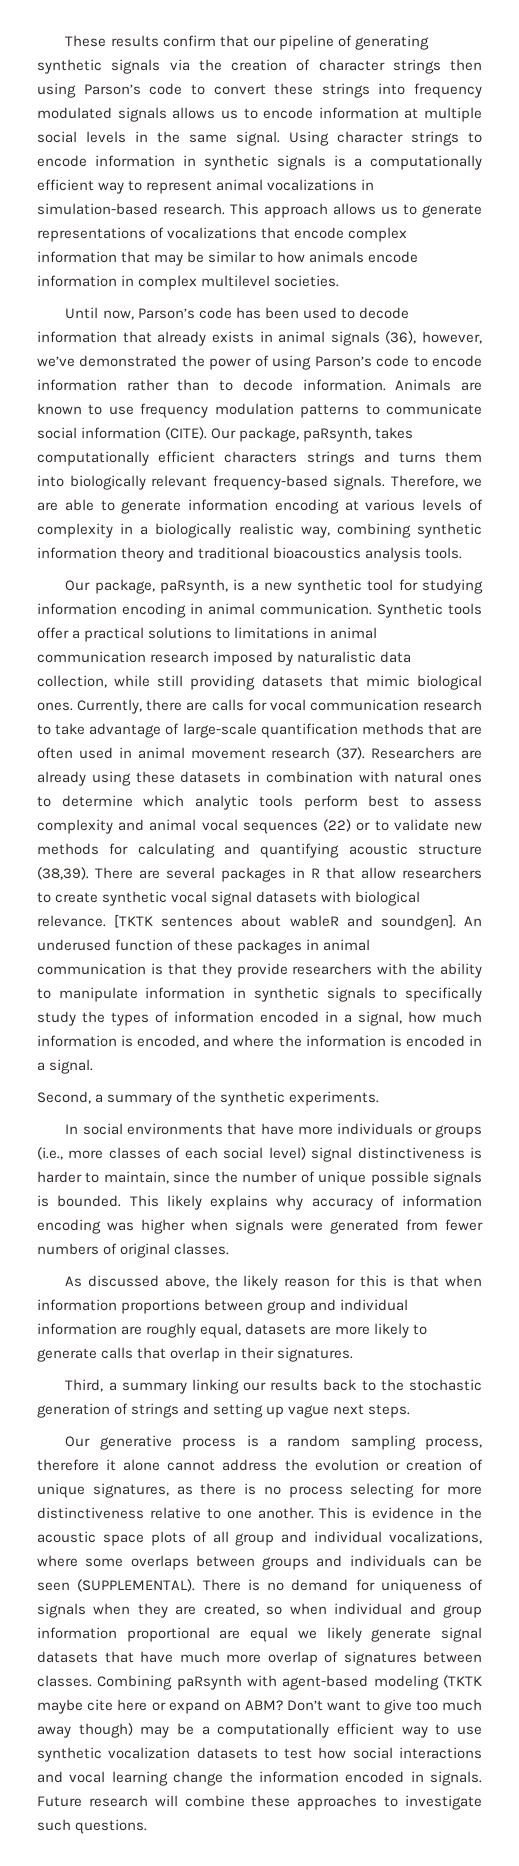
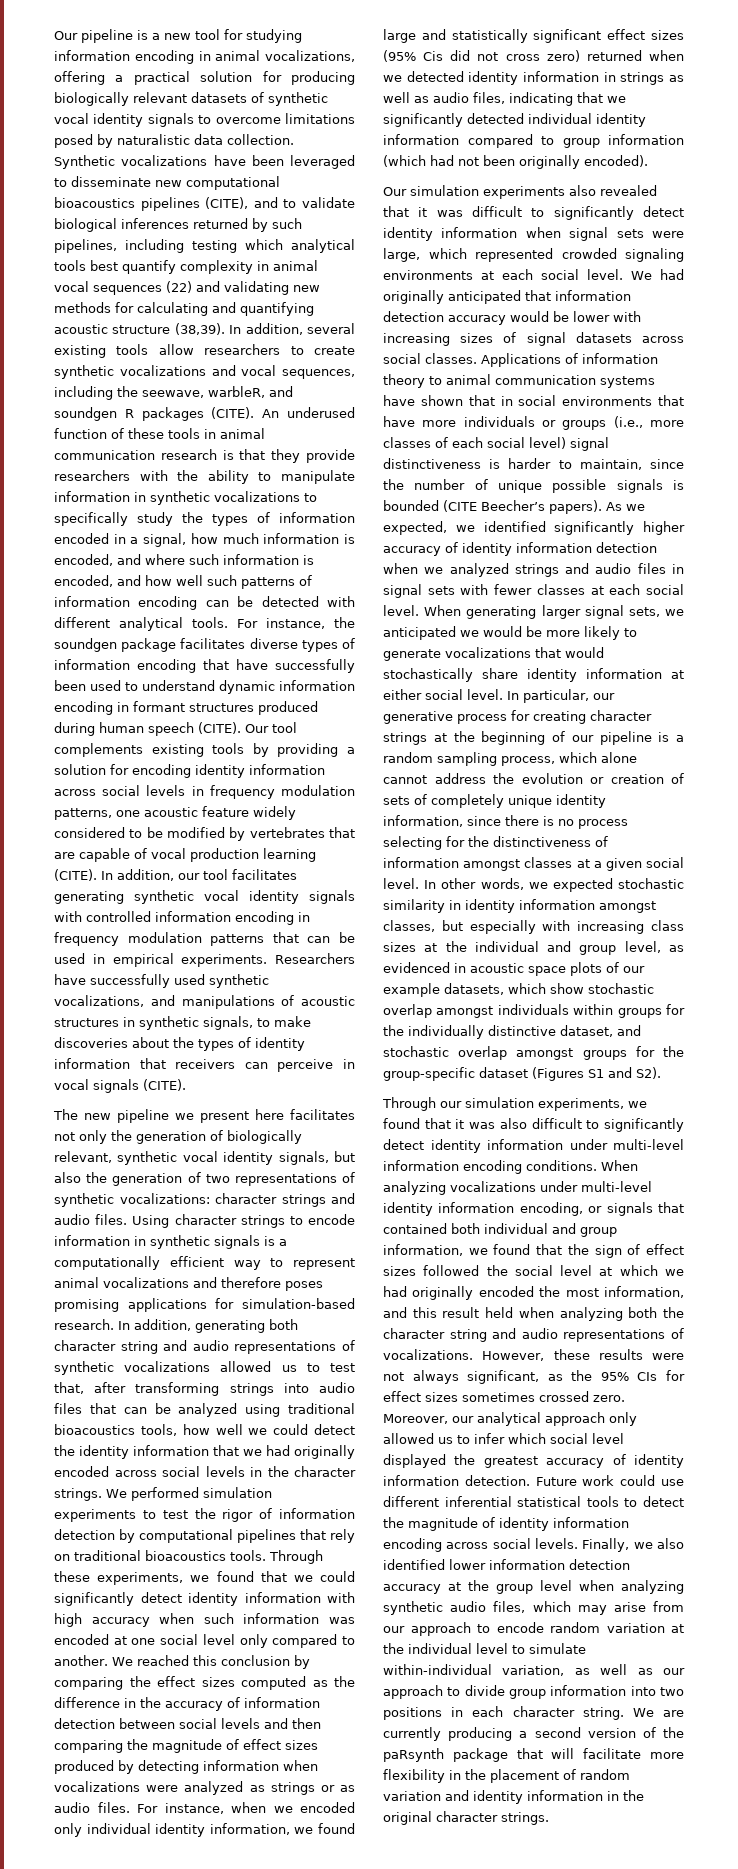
- These results confirm that our pipeline of generating synthetic signals via the creation of character strings then using Parson’s code to convert these strings into frequency modulated signals allows us to encode information at multiple social levels in the same signal.
+ Our pipeline is a new tool for studying information encoding in animal vocalizations, offering a practical solution for producing biologically relevant datasets of synthetic vocal identity signals to overcome limitations posed by naturalistic data collection. Synthetic vocalizations have been leveraged to disseminate new computational bioacoustics pipelines (CITE), and to validate biological inferences returned by such pipelines, including testing which analytical tools best quantify complexity in animal vocal sequences (22) and validating new methods for calculating and quantifying acoustic structure (38,39). In addition, several existing tools allow researchers to create synthetic vocalizations and vocal sequences, including the seewave, warbleR, and soundgen R packages (CITE). An underused function of these tools in animal communication research is that they provide researchers with the ability to manipulate information in synthetic vocalizations to specifically study the types of information encoded in a signal, how much information is encoded, and where such information is encoded, and how well such patterns of information encoding can be detected with different analytical tools. For instance, the soundgen package facilitates diverse types of information encoding that have successfully been used to understand dynamic information encoding in formant structures produced during human speech (CITE). Our tool complements existing tools by providing a solution for encoding identity information across social levels in frequency modulation patterns, one acoustic feature widely considered to be modified by vertebrates that are capable of vocal production learning (CITE). In addition, our tool facilitates generating synthetic vocal identity signals with controlled information encoding in frequency modulation patterns that can be used in empirical experiments. Researchers have successfully used synthetic vocalizations, and manipulations of acoustic structures in synthetic signals, to make discoveries about the types of identity information that receivers can perceive in vocal signals (CITE).
+ The new pipeline we present here facilitates not only the generation of biologically relevant, synthetic vocal identity signals, but also the generation of two representations of synthetic vocalizations: character strings and audio files.
- Using character strings to encode information in synthetic signals is a computationally efficient way to represent animal vocalizations in simulation-based research. This approach allows us to generate representations of vocalizations that encode complex information that may be similar to how animals encode information in complex multilevel societies.
- Until now, Parson’s code has been used to decode information that already exists in animal signals (36), however, we’ve demonstrated the power of using Parson’s code to encode information rather than to decode information. Animals are known to use frequency modulation patterns to communicate social information (CITE). Our package, paRsynth, takes computationally efficient characters strings and turns them into biologically relevant frequency-based signals. Therefore, we are able to generate information encoding at various levels of complexity in a biologically realistic way, combining synthetic information theory and traditional bioacoustics analysis tools.
- Our package, paRsynth, is a new synthetic tool for studying information encoding in animal communication. Synthetic tools offer a practical solutions to limitations in animal communication research imposed by naturalistic data collection, while still providing datasets that mimic biological ones. Currently, there are calls for vocal communication research to take advantage of large-scale quantification methods that are often used in animal movement research (37). Researchers are already using these datasets in combination with natural ones to determine which analytic tools perform best to assess complexity and animal vocal sequences (22) or to validate new methods for calculating and quantifying acoustic structure (38,39). There are several packages in R that allow researchers to create synthetic vocal signal datasets with biological relevance. [TKTK sentences about wableR and soundgen]. An underused function of these packages in animal communication is that they provide researchers with the ability to manipulate information in synthetic signals to specifically study the types of information encoded in a signal, how much information is encoded, and where the information is encoded in a signal.
- Second, a summary of the synthetic experiments.
- In social environments that have more individuals or groups (i.e., more classes of each social level) signal distinctiveness is harder to maintain, since the number of unique possible signals is bounded. This likely explains why accuracy of information encoding was higher when signals were generated from fewer numbers of original classes.
- As discussed above, the likely reason for this is that when information proportions between group and individual information are roughly equal, datasets are more likely to generate calls that overlap in their signatures.
- Third, a summary linking our results back to the stochastic generation of strings and setting up vague next steps.
- Our generative process is a random sampling process, therefore it alone cannot address the evolution or creation of unique signatures, as there is no process selecting for more distinctiveness relative to one another. This is evidence in the acoustic space plots of all group and individual vocalizations, where some overlaps between groups and individuals can be seen (SUPPLEMENTAL). There is no demand for uniqueness of signals when they are created, so when individual and group information proportional are equal we likely generate signal datasets that have much more overlap of signatures between classes. Combining paRsynth with agent-based modeling (TKTK maybe cite here or expand on ABM? Don’t want to give too much away though) may be a computationally efficient way to use synthetic vocalization datasets to test how social interactions and vocal learning change the information encoded in signals. Future research will combine these approaches to investigate such questions.
+ Using character strings to encode information in synthetic signals is a computationally efficient way to represent animal vocalizations and therefore poses promising applications for simulation-based research. In addition, generating both character string and audio representations of synthetic vocalizations allowed us to test that, after transforming strings into audio files that can be analyzed using traditional bioacoustics tools, how well we could detect the identity information that we had originally encoded across social levels in the character strings. We performed simulation experiments to test the rigor of information detection by computational pipelines that rely on traditional bioacoustics tools. Through these experiments, we found that we could significantly detect identity information with high accuracy when such information was encoded at one social level only compared to another. We reached this conclusion by comparing the effect sizes computed as the difference in the accuracy of information detection between social levels and then comparing the magnitude of effect sizes produced by detecting information when vocalizations were analyzed as strings or as audio files. For instance, when we encoded only individual identity information, we found large and statistically significant effect sizes (95% Cis did not cross zero) returned when we detected identity information in strings as well as audio files, indicating that we significantly detected individual identity information compared to group information (which had not been originally encoded).
+ Our simulation experiments also revealed that it was difficult to significantly detect identity information when signal sets were large, which represented crowded signaling environments at each social level. We had originally anticipated that information detection accuracy would be lower with increasing sizes of signal datasets across social classes. Applications of information theory to animal communication systems have shown that in social environments that have more individuals or groups (i.e., more classes of each social level) signal distinctiveness is harder to maintain, since the number of unique possible signals is bounded (CITE Beecher’s papers). As we expected, we identified significantly higher accuracy of identity information detection when we analyzed strings and audio files in signal sets with fewer classes at each social level. When generating larger signal sets, we anticipated we would be more likely to generate vocalizations that would stochastically share identity information at either social level. In particular, our generative process for creating character strings at the beginning of our pipeline is a random sampling process, which alone cannot address the evolution or creation of sets of completely unique identity information, since there is no process selecting for the distinctiveness of information amongst classes at a given social level. In other words, we expected stochastic similarity in identity information amongst classes, but especially with increasing class sizes at the individual and group level, as evidenced in acoustic space plots of our example datasets, which show stochastic overlap amongst individuals within groups for the individually distinctive dataset, and stochastic overlap amongst groups for the group-specific dataset (Figures S1 and S2).
+ Through our simulation experiments, we found that it was also difficult to significantly detect identity information under multi-level information encoding conditions. When analyzing vocalizations under multi-level identity information encoding, or signals that contained both individual and group information, we found that the sign of effect sizes followed the social level at which we had originally encoded the most information, and this result held when analyzing both the character string and audio representations of vocalizations. However, these results were not always significant, as the 95% CIs for effect sizes sometimes crossed zero. Moreover, our analytical approach only allowed us to infer which social level displayed the greatest accuracy of identity information detection. Future work could use different inferential statistical tools to detect the magnitude of identity information encoding across social levels. Finally, we also identified lower information detection accuracy at the group level when analyzing synthetic audio files, which may arise from our approach to encode random variation at the individual level to simulate within-individual variation, as well as our approach to divide group information into two positions in each character string. We are currently producing a second version of the paRsynth package that will facilitate more flexibility in the placement of random variation and identity information in the original character strings.

